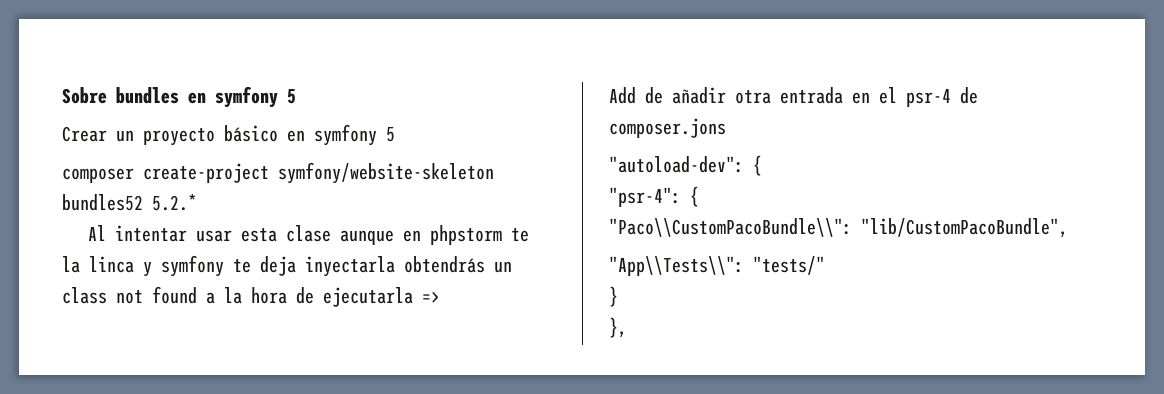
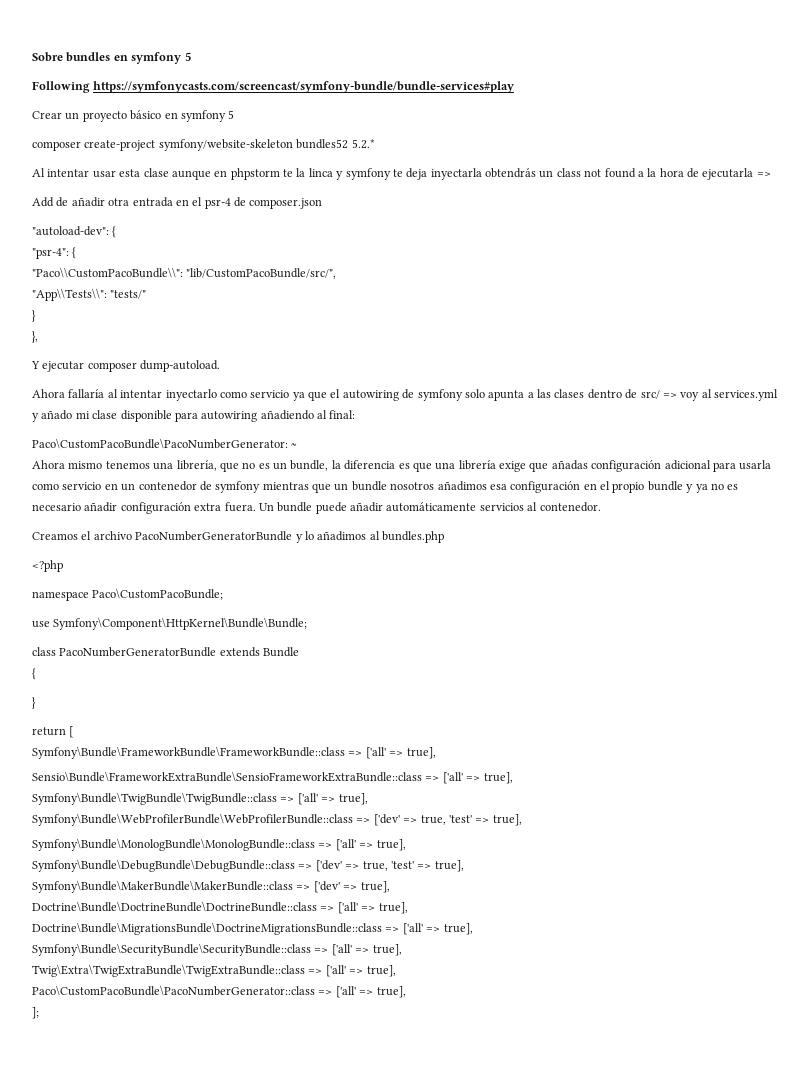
+ Following https://symfonycasts.com/screencast/symfony-bundle/bundle-services#play
- Add de añadir otra entrada en el psr-4 de composer.jons
+ Add de añadir otra entrada en el psr-4 de composer.json
- "Paco\\CustomPacoBundle\\": "lib/CustomPacoBundle",
+ "Paco\\CustomPacoBundle\\": "lib/CustomPacoBundle/src/",
+ Y ejecutar composer dump-autoload.
+ Ahora fallaría al intentar inyectarlo como servicio ya que el autowiring de symfony solo apunta a las clases dentro de src/ => voy al services.yml y añado mi clase disponible para autowiring añadiendo al final:
+ Paco\CustomPacoBundle\PacoNumberGenerator: ~
+ Ahora mismo tenemos una librería, que no es un bundle, la diferencia es que una librería exige que añadas configuración adicional para usarla como servicio en un contenedor de symfony mientras que un bundle nosotros añadimos esa configuración en el propio bundle y ya no es necesario añadir configuración extra fuera. Un bundle puede añadir automáticamente servicios al contenedor.
+ Creamos el archivo PacoNumberGeneratorBundle y lo añadimos al bundles.php
+ <?php
+ namespace Paco\CustomPacoBundle;
+ use Symfony\Component\HttpKernel\Bundle\Bundle;
+ class PacoNumberGeneratorBundle extends Bundle
+ {
+ }
+ return [
+ Symfony\Bundle\FrameworkBundle\FrameworkBundle::class => ['all' => true],
+ Sensio\Bundle\FrameworkExtraBundle\SensioFrameworkExtraBundle::class => ['all' => true],
+ Symfony\Bundle\TwigBundle\TwigBundle::class => ['all' => true],
+ Symfony\Bundle\WebProfilerBundle\WebProfilerBundle::class => ['dev' => true, 'test' => true],
+ Symfony\Bundle\MonologBundle\MonologBundle::class => ['all' => true],
+ Symfony\Bundle\DebugBundle\DebugBundle::class => ['dev' => true, 'test' => true],
+ Symfony\Bundle\MakerBundle\MakerBundle::class => ['dev' => true],
+ Doctrine\Bundle\DoctrineBundle\DoctrineBundle::class => ['all' => true],
+ Doctrine\Bundle\MigrationsBundle\DoctrineMigrationsBundle::class => ['all' => true],
+ Symfony\Bundle\SecurityBundle\SecurityBundle::class => ['all' => true],
+ Twig\Extra\TwigExtraBundle\TwigExtraBundle::class => ['all' => true],
+ Paco\CustomPacoBundle\PacoNumberGenerator::class => ['all' => true],
+ ];

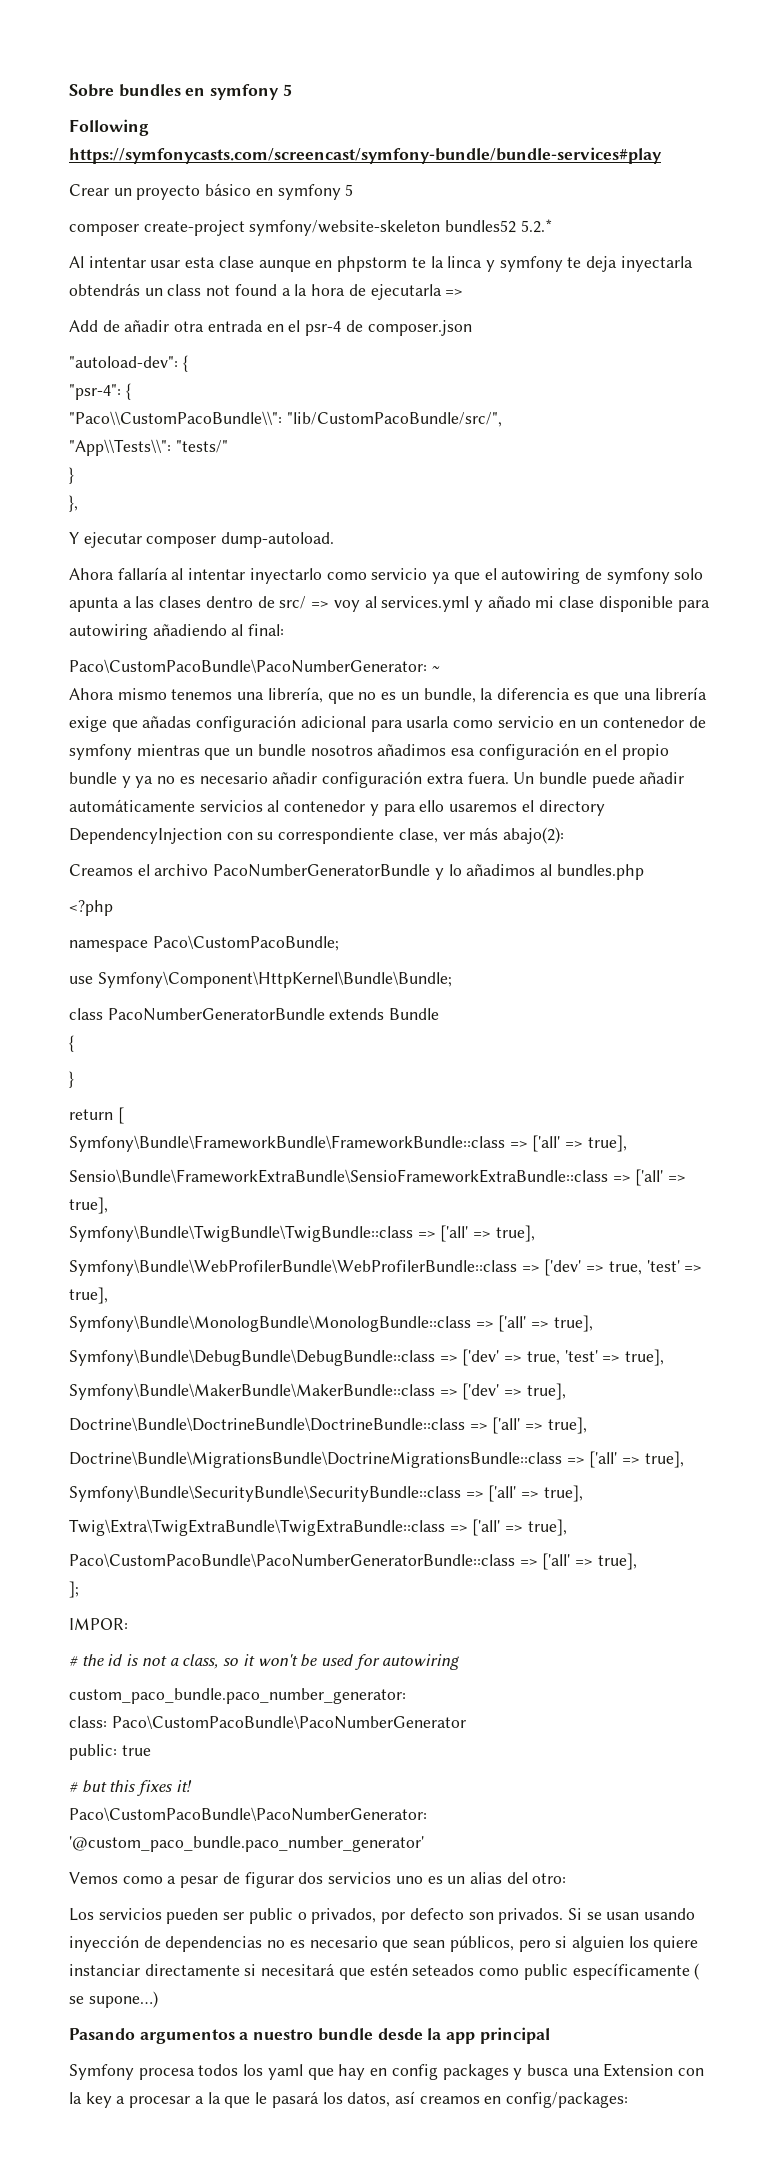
- Un bundle puede añadir automáticamente servicios al contenedor.
+ Un bundle puede añadir automáticamente servicios al contenedor y para ello usaremos el directory DependencyInjection con su correspondiente clase, ver más abajo(2):
- Paco\CustomPacoBundle\PacoNumberGenerator::class => ['all' => true],
+ Paco\CustomPacoBundle\PacoNumberGeneratorBundle::class => ['all' => true],
+ IMPOR:
+ # the id is not a class, so it won't be used for autowiring
+ custom_paco_bundle.paco_number_generator:
+ class: Paco\CustomPacoBundle\PacoNumberGenerator
+ public: true
+ # but this fixes it!
+ Paco\CustomPacoBundle\PacoNumberGenerator: '@custom_paco_bundle.paco_number_generator'
+ Vemos como a pesar de figurar dos servicios uno es un alias del otro:
+ Los servicios pueden ser public o privados, por defecto son privados. Si se usan usando inyección de dependencias no es necesario que sean públicos, pero si alguien los quiere instanciar directamente si necesitará que estén seteados como public específicamente ( se supone…)
+ Pasando argumentos a nuestro bundle desde la app principal
+ Symfony procesa todos los yaml que hay en config packages y busca una Extension con la key a procesar a la que le pasará los datos, así creamos en config/packages:

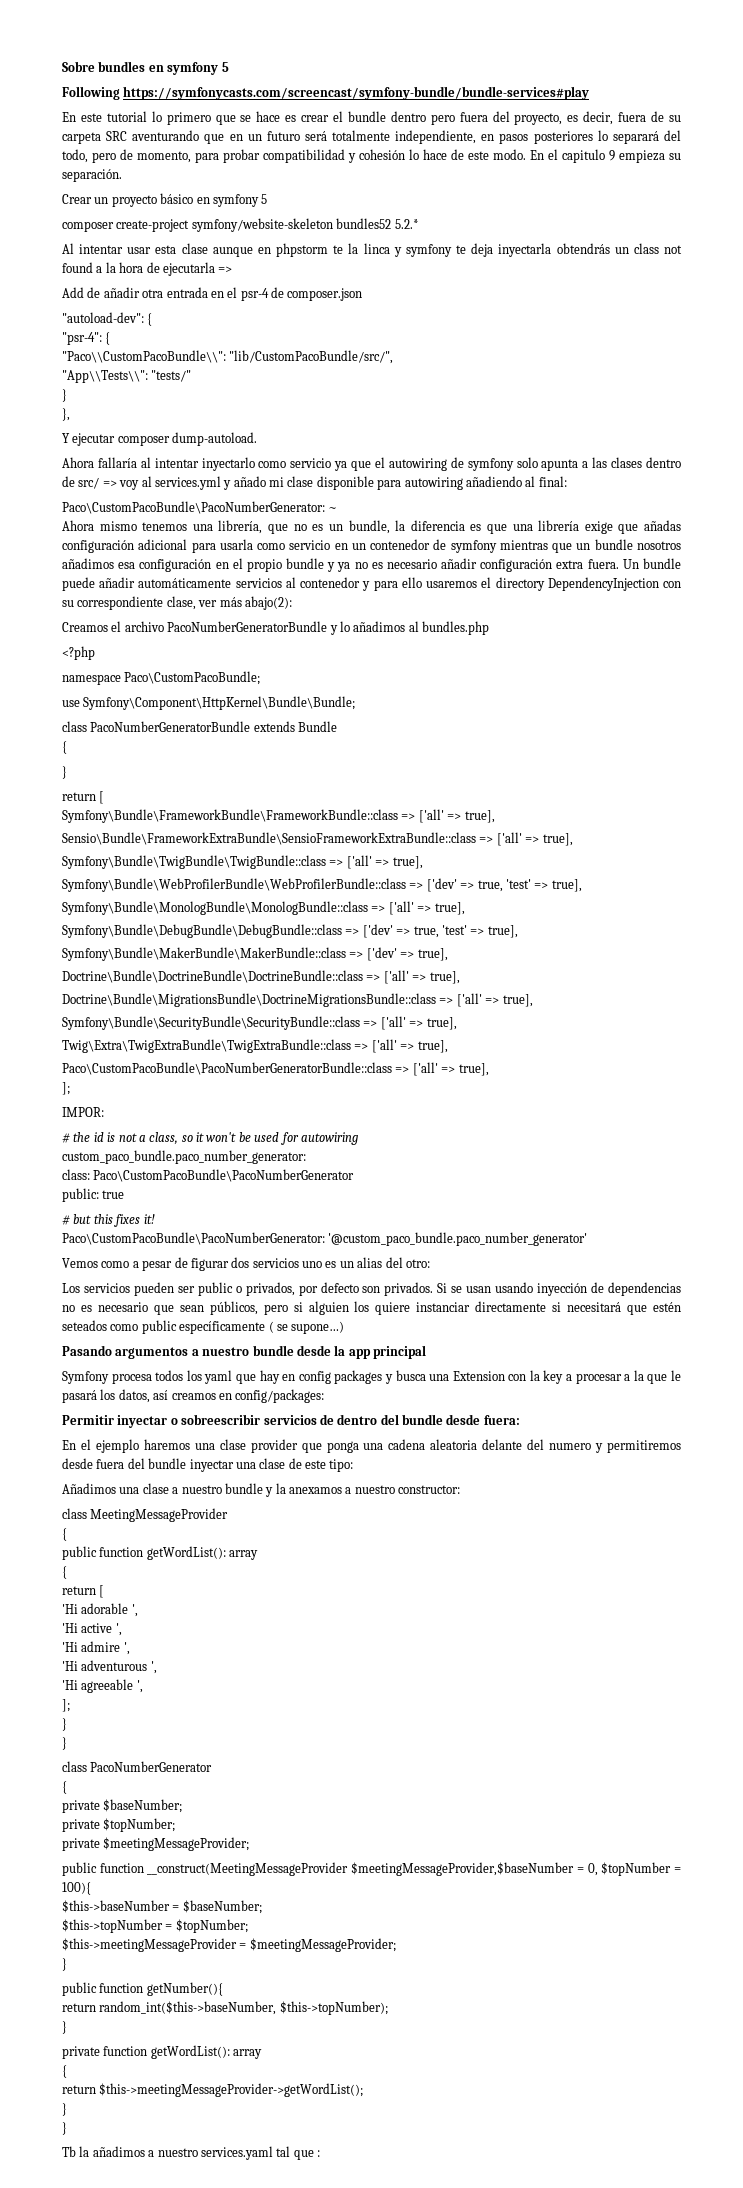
+ En este tutorial lo primero que se hace es crear el bundle dentro pero fuera del proyecto, es decir, fuera de su carpeta SRC aventurando que en un futuro será totalmente independiente, en pasos posteriores lo separará del todo, pero de momento, para probar compatibilidad y cohesión lo hace de este modo. En el capitulo 9 empieza su separación.
+ Permitir inyectar o sobreescribir servicios de dentro del bundle desde fuera:
+ En el ejemplo haremos una clase provider que ponga una cadena aleatoria delante del numero y permitiremos desde fuera del bundle inyectar una clase de este tipo:
+ Añadimos una clase a nuestro bundle y la anexamos a nuestro constructor:
+ class MeetingMessageProvider
+ {
+ public function getWordList(): array
+ {
+ return [
+ 'Hi adorable ',
+ 'Hi active ',
+ 'Hi admire ',
+ 'Hi adventurous ',
+ 'Hi agreeable ',
+ ];
+ }
+ }
+ class PacoNumberGenerator
+ {
+ private $baseNumber;
+ private $topNumber;
+ private $meetingMessageProvider;
+ public function __construct(MeetingMessageProvider $meetingMessageProvider,$baseNumber = 0, $topNumber = 100){
+ $this->baseNumber = $baseNumber;
+ $this->topNumber = $topNumber;
+ $this->meetingMessageProvider = $meetingMessageProvider;
+ }
+ public function getNumber(){
+ return random_int($this->baseNumber, $this->topNumber);
+ }
+ private function getWordList(): array
+ {
+ return $this->meetingMessageProvider->getWordList();
+ }
+ }
+ Tb la añadimos a nuestro services.yaml tal que :

